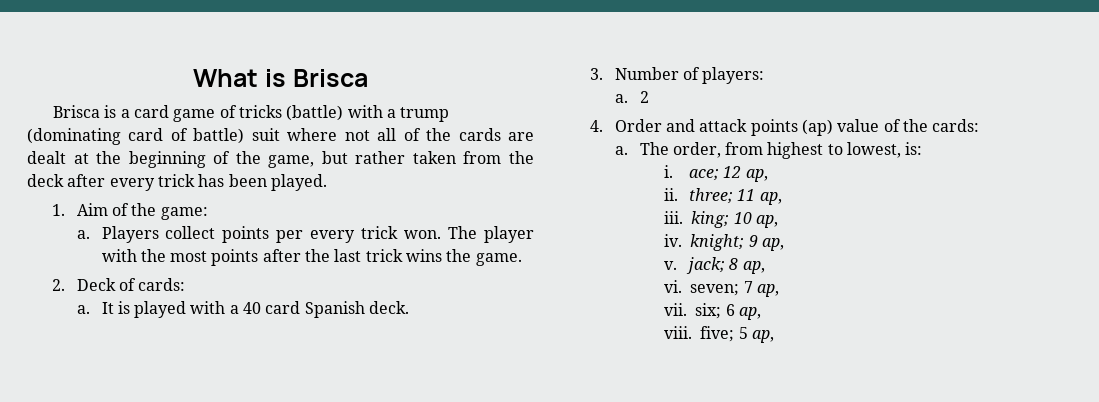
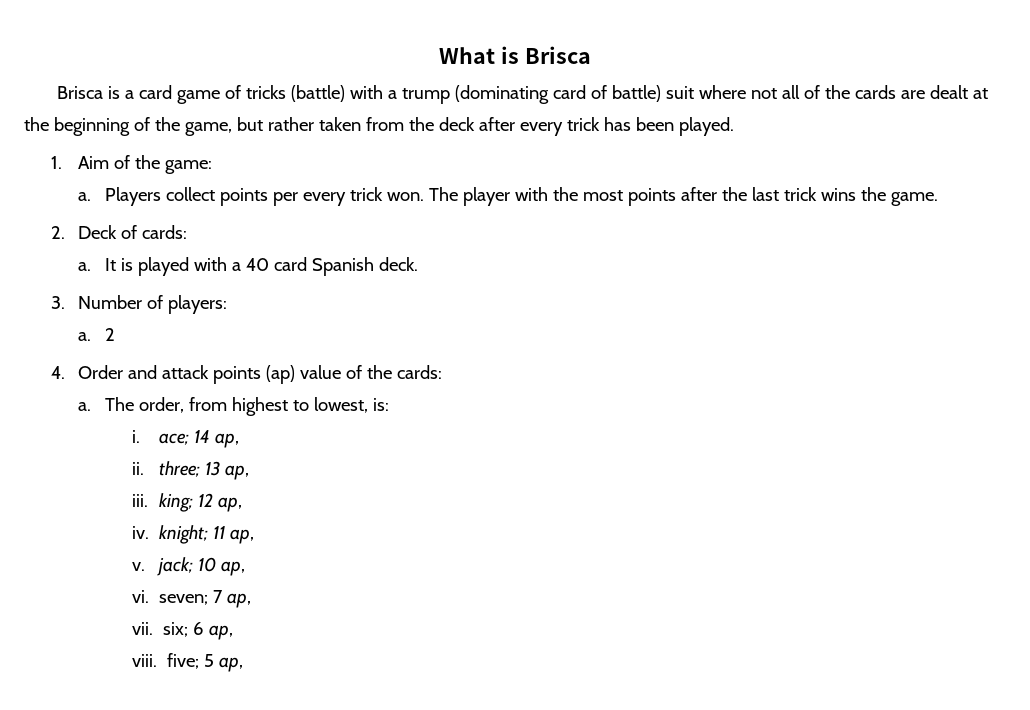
- i. ace; 12 ap,
+ i. ace; 14 ap,
+ ii. three; 13 ap,
+ iii. king; 12 ap,
- ii. three; 11 ap,
+ iv. knight; 11 ap,
- iii. king; 10 ap,
+ v. jack; 10 ap,
- iv. knight; 9 ap,
- v. jack; 8 ap,

